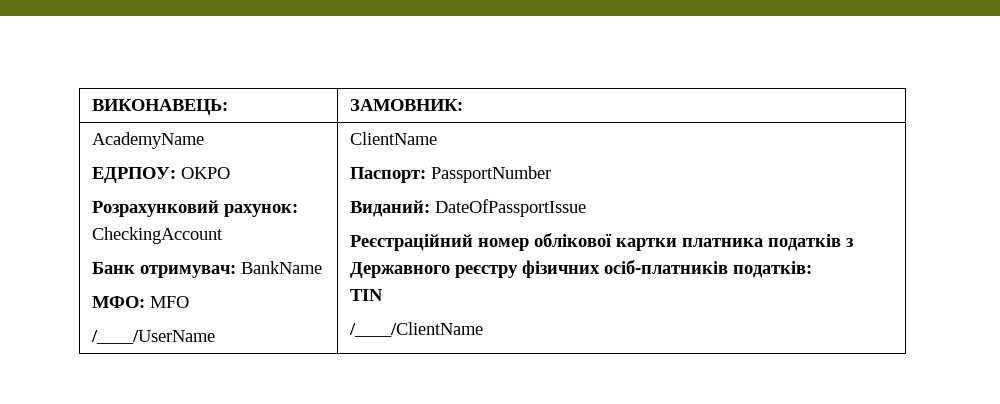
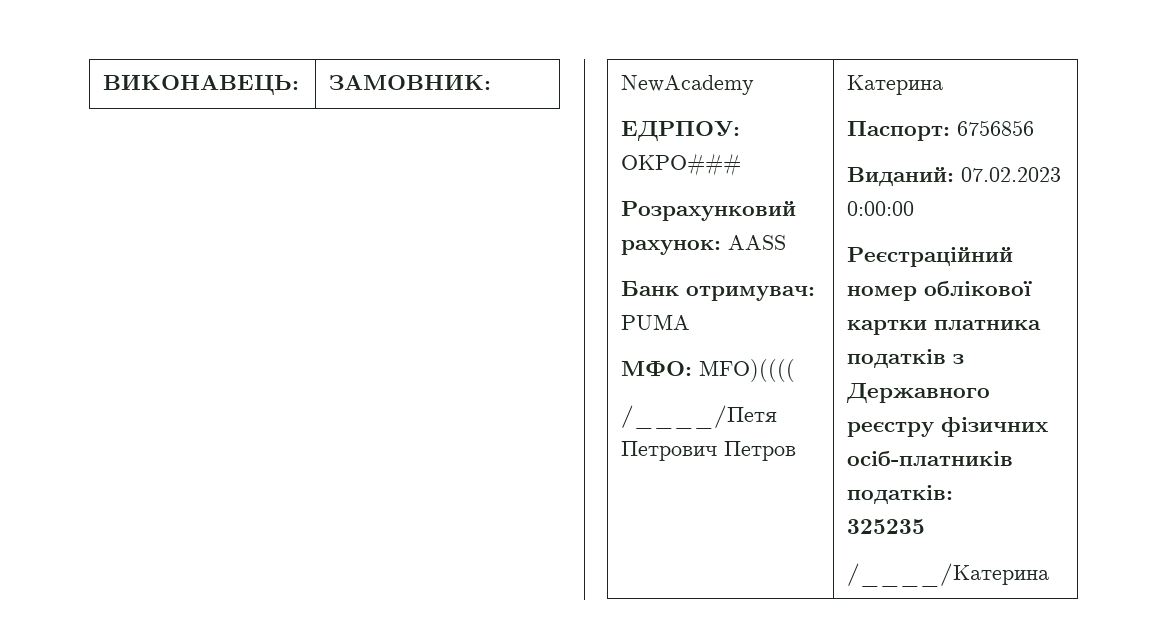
- AcademyName
- ЕДРПОУ: OKPO
- Розрахунковий рахунок: CheckingAccount
- Банк отримувач: BankName
- МФО: MFO
- /____/UserName | ClientName
- Паспорт: PassportNumber
- Виданий: DateOfPassportIssue
+ NewAcademy
+ ЕДРПОУ: OKPO###
+ Розрахунковий рахунок: AASS
+ Банк отримувач: PUMA
+ МФО: MFO)((((
+ /____/Петя Петрович Петров | Катерина
+ Паспорт: 6756856
+ Виданий: 07.02.2023 0:00:00
  Реєстраційний номер облікової картки платника податків з Державного реєстру фізичних осіб-платників податків:
- TIN
- /____/ClientName
+ 325235
+ /____/Катерина

